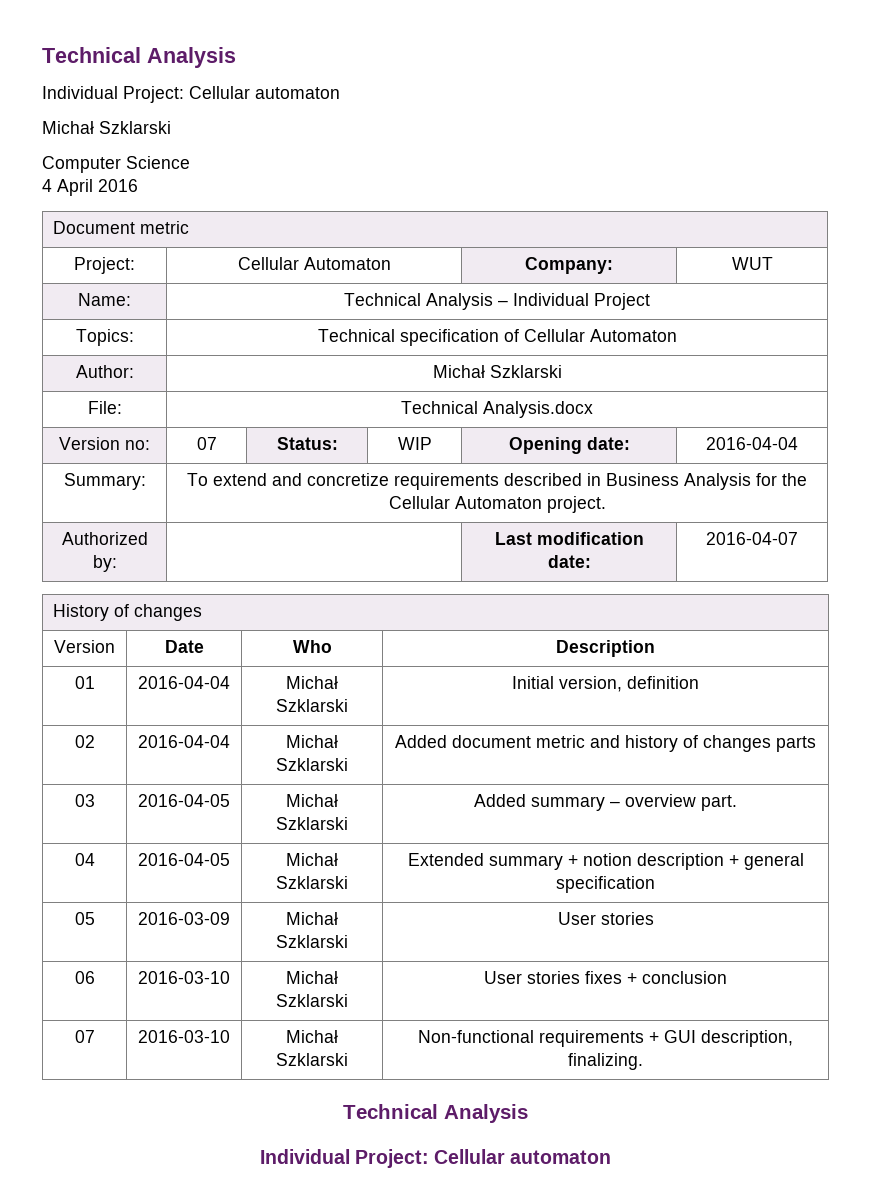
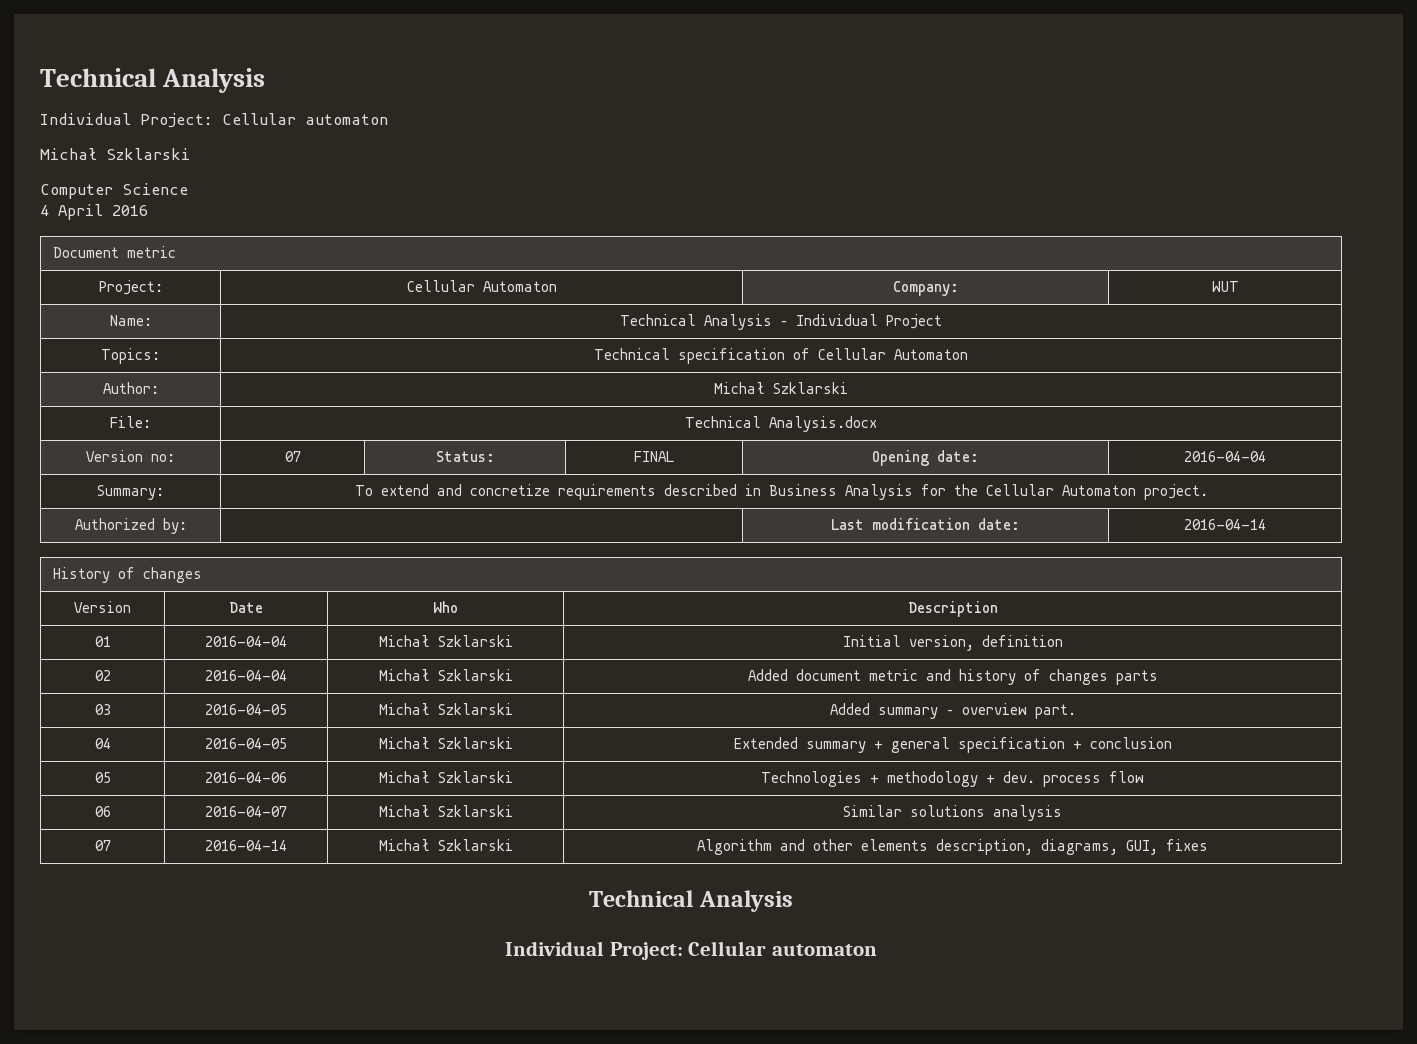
- Version no: | 07 | Status: | WIP | Opening date: | 2016-04-04
+ Version no: | 07 | Status: | FINAL | Opening date: | 2016-04-04
- Authorized by: | | Last modification date: | 2016-04-07
+ Authorized by: | | Last modification date: | 2016-04-14
- 04 | 2016-04-05 | Michał Szklarski | Extended summary + notion description + general specification
+ 04 | 2016-04-05 | Michał Szklarski | Extended summary + general specification + conclusion
- 05 | 2016-03-09 | Michał Szklarski | User stories
+ 05 | 2016-04-06 | Michał Szklarski | Technologies + methodology + dev. process flow
- 06 | 2016-03-10 | Michał Szklarski | User stories fixes + conclusion
- 07 | 2016-03-10 | Michał Szklarski | Non-functional requirements + GUI description, finalizing.
+ 06 | 2016-04-07 | Michał Szklarski | Similar solutions analysis
+ 07 | 2016-04-14 | Michał Szklarski | Algorithm and other elements description, diagrams, GUI, fixes

